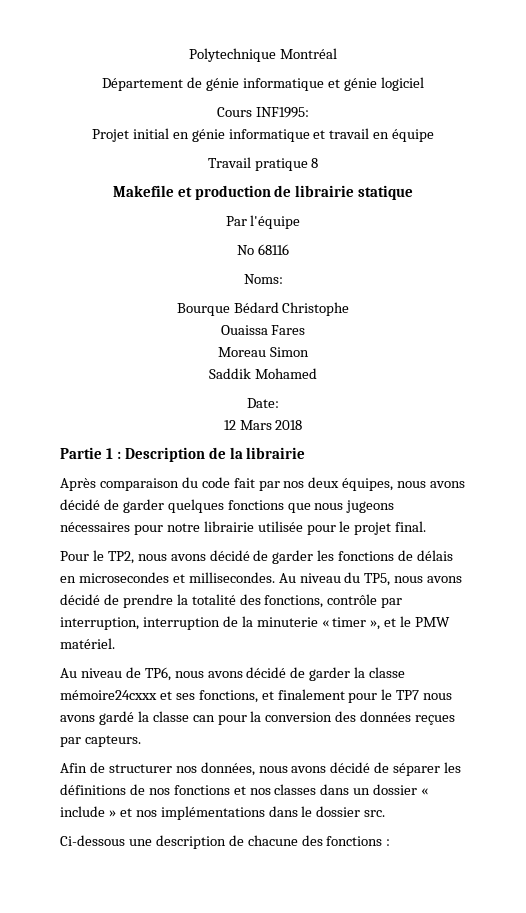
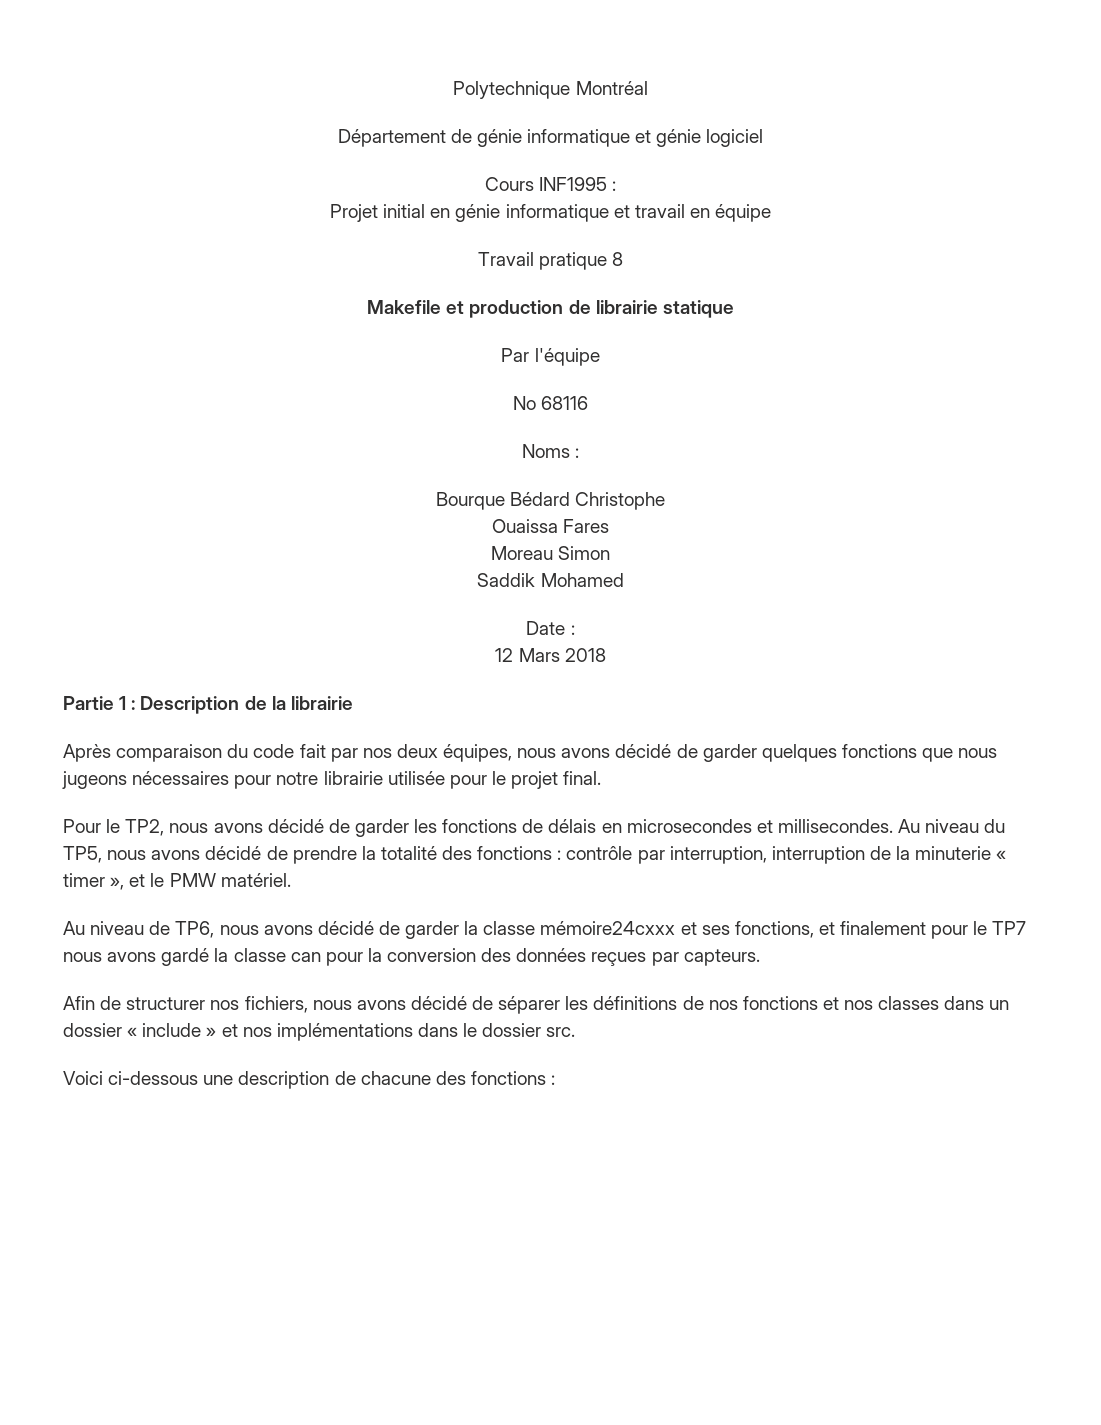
- Cours INF1995:
+ Cours INF1995 :
- Noms:
+ Noms :
- Date:
+ Date :
- Au niveau du TP5, nous avons décidé de prendre la totalité des fonctions, contrôle par interruption, interruption de la minuterie « timer », et le PMW matériel.
+ Au niveau du TP5, nous avons décidé de prendre la totalité des fonctions : contrôle par interruption, interruption de la minuterie « timer », et le PMW matériel.
- Afin de structurer nos données, nous avons décidé de séparer les définitions de nos fonctions et nos classes dans un dossier « include » et nos implémentations dans le dossier src.
+ Afin de structurer nos fichiers, nous avons décidé de séparer les définitions de nos fonctions et nos classes dans un dossier « include » et nos implémentations dans le dossier src.
- Ci-dessous une description de chacune des fonctions :
+ Voici ci-dessous une description de chacune des fonctions :

